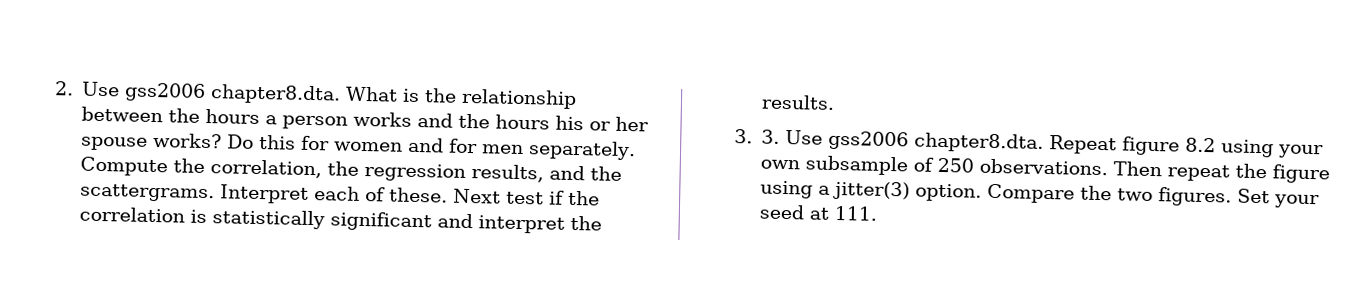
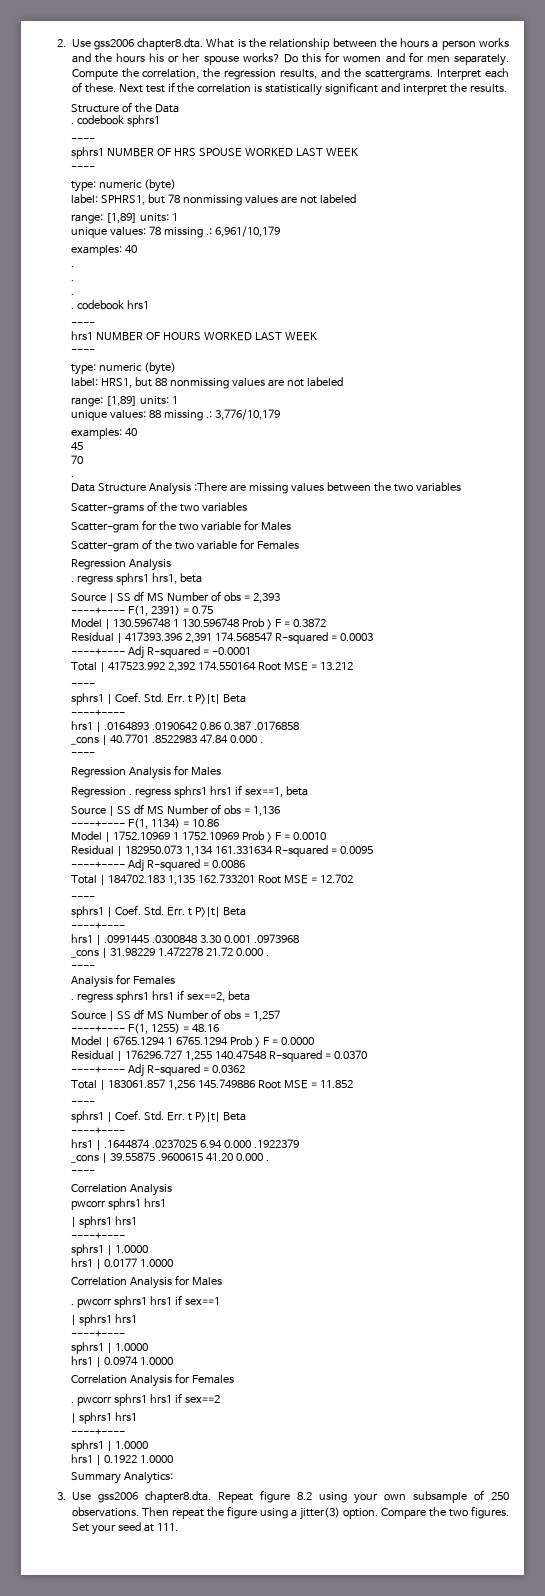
- 3. 3. Use gss2006 chapter8.dta. Repeat figure 8.2 using your own subsample of 250 observations.
+ Structure of the Data
+ . codebook sphrs1
+ ----
+ sphrs1 NUMBER OF HRS SPOUSE WORKED LAST WEEK
+ ----
+ type: numeric (byte)
+ label: SPHRS1, but 78 nonmissing values are not labeled
+ range: [1,89] units: 1
+ unique values: 78 missing .: 6,961/10,179
+ examples: 40
+ .
+ .
+ .
+ . codebook hrs1
+ ----
+ hrs1 NUMBER OF HOURS WORKED LAST WEEK
+ ----
+ type: numeric (byte)
+ label: HRS1, but 88 nonmissing values are not labeled
+ range: [1,89] units: 1
+ unique values: 88 missing .: 3,776/10,179
+ examples: 40
+ 45
+ 70
+ .
+ Data Structure Analysis :There are missing values between the two variables
+ Scatter-grams of the two variables
+ Scatter-gram for the two variable for Males
+ Scatter-gram of the two variable for Females
+ Regression Analysis
+ . regress sphrs1 hrs1, beta
+ Source | SS df MS Number of obs = 2,393
+ ----+---- F(1, 2391) = 0.75
+ Model | 130.596748 1 130.596748 Prob > F = 0.3872
+ Residual | 417393.396 2,391 174.568547 R-squared = 0.0003
+ ----+---- Adj R-squared = -0.0001
+ Total | 417523.992 2,392 174.550164 Root MSE = 13.212
+ ----
+ sphrs1 | Coef. Std. Err. t P>|t| Beta
+ ----+----
+ hrs1 | .0164893 .0190642 0.86 0.387 .0176858
+ _cons | 40.7701 .8522983 47.84 0.000 .
+ ----
+ Regression Analysis for Males
+ Regression . regress sphrs1 hrs1 if sex==1, beta
+ Source | SS df MS Number of obs = 1,136
+ ----+---- F(1, 1134) = 10.86
+ Model | 1752.10969 1 1752.10969 Prob > F = 0.0010
+ Residual | 182950.073 1,134 161.331634 R-squared = 0.0095
+ ----+---- Adj R-squared = 0.0086
+ Total | 184702.183 1,135 162.733201 Root MSE = 12.702
+ ----
+ sphrs1 | Coef. Std. Err. t P>|t| Beta
+ ----+----
+ hrs1 | .0991445 .0300848 3.30 0.001 .0973968
+ _cons | 31.98229 1.472278 21.72 0.000 .
+ ----
+ Analysis for Females
+ . regress sphrs1 hrs1 if sex==2, beta
+ Source | SS df MS Number of obs = 1,257
+ ----+---- F(1, 1255) = 48.16
+ Model | 6765.1294 1 6765.1294 Prob > F = 0.0000
+ Residual | 176296.727 1,255 140.47548 R-squared = 0.0370
+ ----+---- Adj R-squared = 0.0362
+ Total | 183061.857 1,256 145.749886 Root MSE = 11.852
+ ----
+ sphrs1 | Coef. Std. Err. t P>|t| Beta
+ ----+----
+ hrs1 | .1644874 .0237025 6.94 0.000 .1922379
+ _cons | 39.55875 .9600615 41.20 0.000 .
+ ----
+ Correlation Analysis
+ pwcorr sphrs1 hrs1
+ | sphrs1 hrs1
+ ----+----
+ sphrs1 | 1.0000
+ hrs1 | 0.0177 1.0000
+ Correlation Analysis for Males
+ . pwcorr sphrs1 hrs1 if sex==1
+ | sphrs1 hrs1
+ ----+----
+ sphrs1 | 1.0000
+ hrs1 | 0.0974 1.0000
+ Correlation Analysis for Females
+ . pwcorr sphrs1 hrs1 if sex==2
+ | sphrs1 hrs1
+ ----+----
+ sphrs1 | 1.0000
+ hrs1 | 0.1922 1.0000
+ Summary Analytics:
+ 3. Use gss2006 chapter8.dta. Repeat figure 8.2 using your own subsample of 250 observations.

